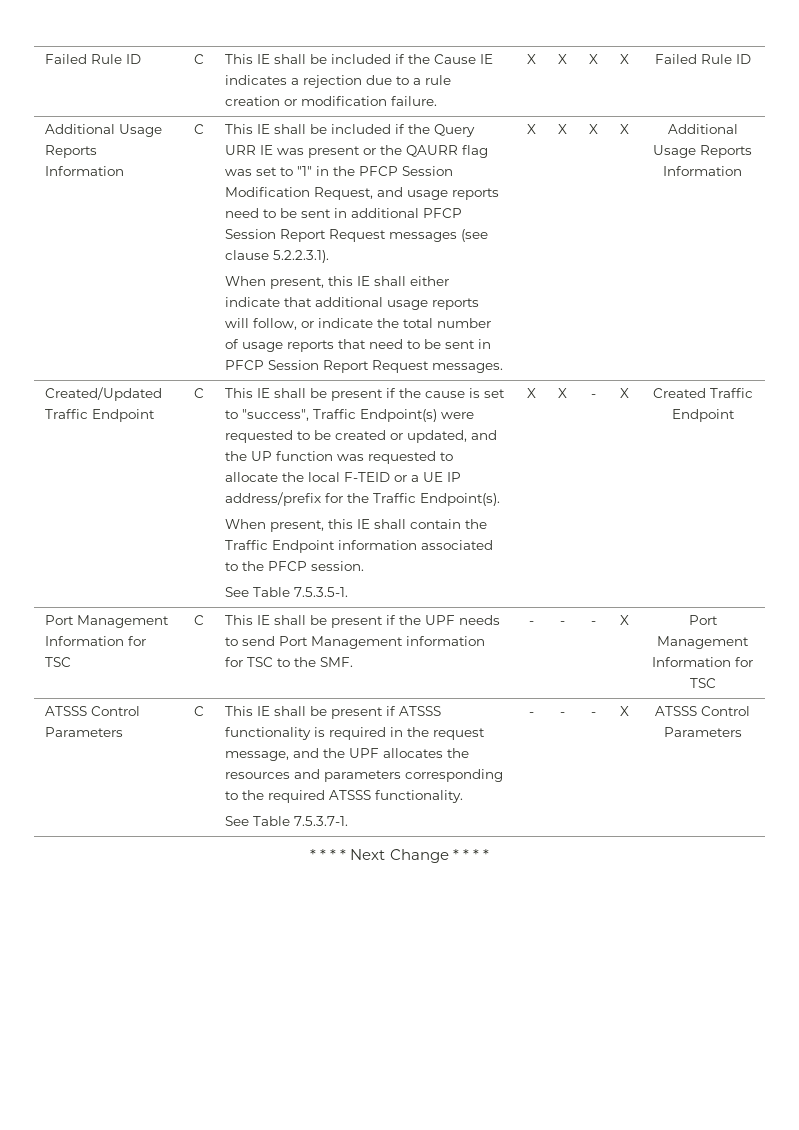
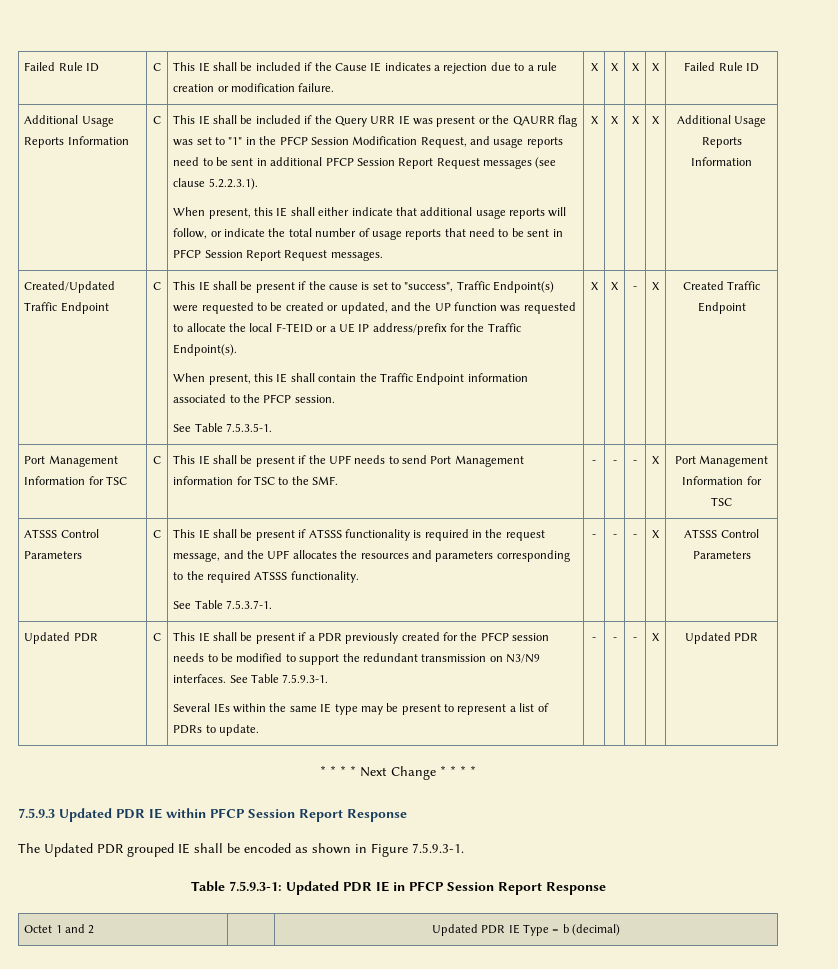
+ Updated PDR | C | This IE shall be present if a PDR previously created for the PFCP session needs to be modified to support the redundant transmission on N3/N9 interfaces. See Table 7.5.9.3-1.
+ Several IEs within the same IE type may be present to represent a list of PDRs to update. | - | - | - | X | Updated PDR
+ 7.5.9.3 Updated PDR IE within PFCP Session Report Response
+ The Updated PDR grouped IE shall be encoded as shown in Figure 7.5.9.3-1.
+ Table 7.5.9.3-1: Updated PDR IE in PFCP Session Report Response
+ Octet 1 and 2 | | Updated PDR IE Type = b (decimal)

